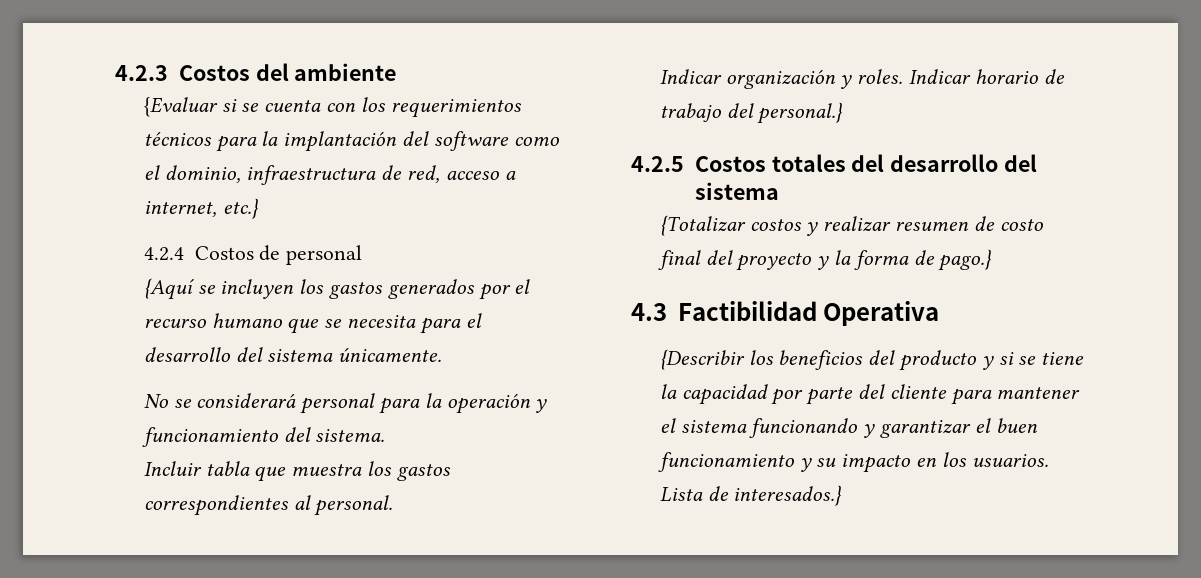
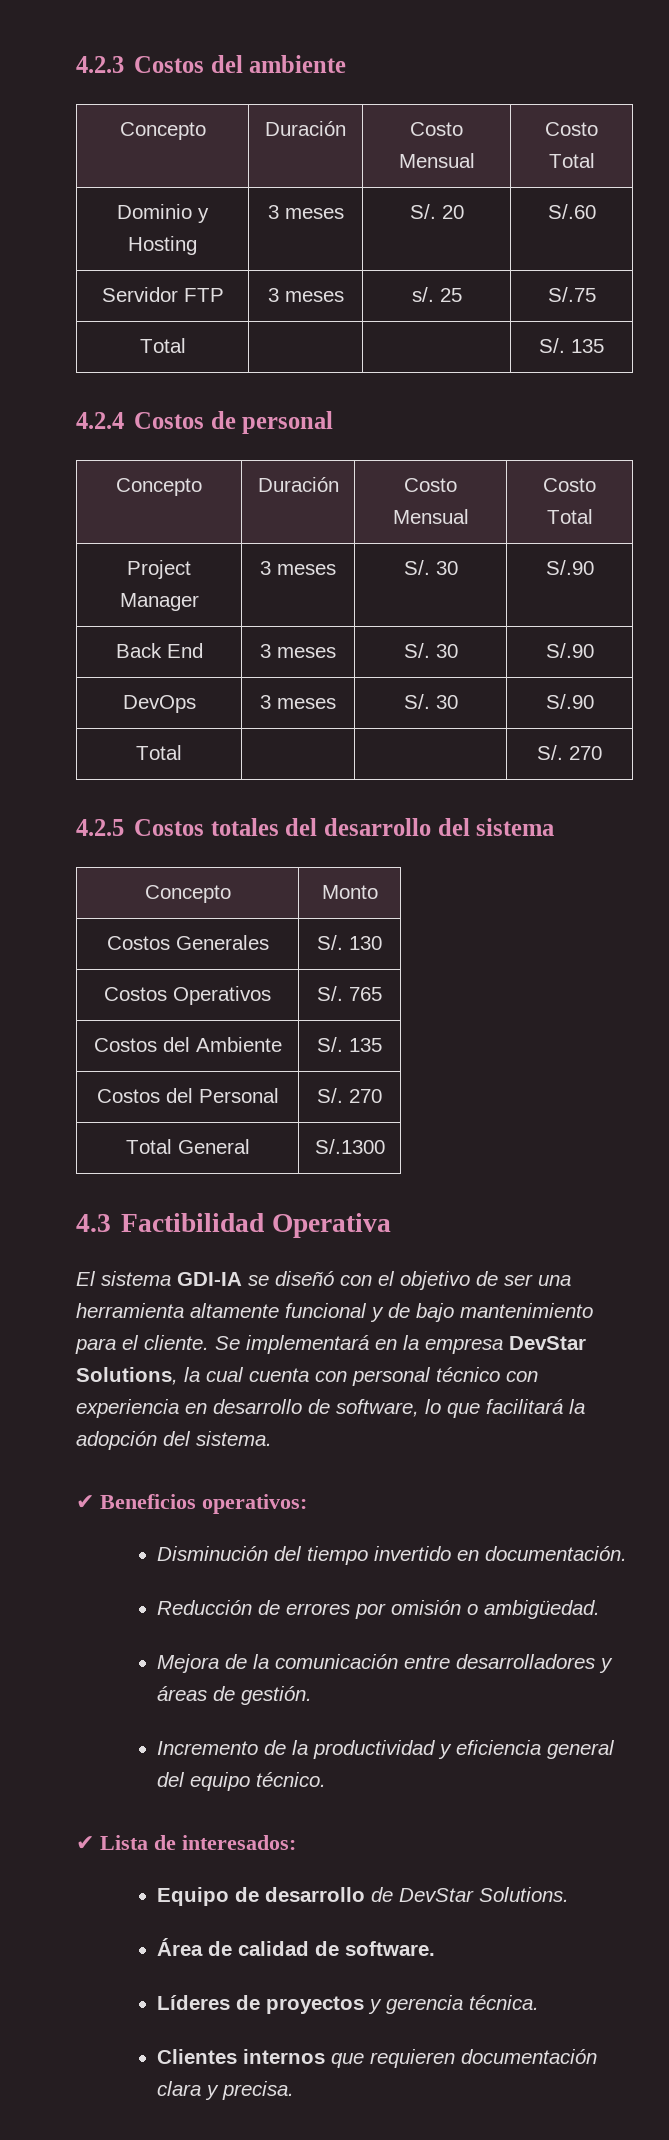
  4.2.3 Costos del ambiente
- {Evaluar si se cuenta con los requerimientos técnicos para la implantación del software como el dominio, infraestructura de red, acceso a internet, etc.}
+ Concepto | Duración | Costo Mensual | Costo Total
+ Dominio y Hosting | 3 meses | S/. 20 | S/.60
+ Servidor FTP | 3 meses | s/. 25 | S/.75
+ Total | | | S/. 135
  4.2.4 Costos de personal
- {Aquí se incluyen los gastos generados por el recurso humano que se necesita para el desarrollo del sistema únicamente.
- No se considerará personal para la operación y funcionamiento del sistema.
- Incluir tabla que muestra los gastos correspondientes al personal.
- Indicar organización y roles. Indicar horario de trabajo del personal.}
+ Concepto | Duración | Costo Mensual | Costo Total
+ Project Manager | 3 meses | S/. 30 | S/.90
+ Back End | 3 meses | S/. 30 | S/.90
+ DevOps | 3 meses | S/. 30 | S/.90
+ Total | | | S/. 270
- {Totalizar costos y realizar resumen de costo final del proyecto y la forma de pago.}
+ Concepto | Monto
+ Costos Generales | S/. 130
+ Costos Operativos | S/. 765
+ Costos del Ambiente | S/. 135
+ Costos del Personal | S/. 270
+ Total General | S/.1300
  4.3 Factibilidad Operativa
- {Describir los beneficios del producto y si se tiene la capacidad por parte del cliente para mantener el sistema funcionando y garantizar el buen funcionamiento y su impacto en los usuarios. Lista de interesados.}
+ El sistema GDI-IA se diseñó con el objetivo de ser una herramienta altamente funcional y de bajo mantenimiento para el cliente. Se implementará en la empresa DevStar Solutions, la cual cuenta con personal técnico con experiencia en desarrollo de software, lo que facilitará la adopción del sistema.
+ ✔ Beneficios operativos:
+ Disminución del tiempo invertido en documentación.
+ Reducción de errores por omisión o ambigüedad.
+ Mejora de la comunicación entre desarrolladores y áreas de gestión.
+ Incremento de la productividad y eficiencia general del equipo técnico.
+ ✔ Lista de interesados:
+ Equipo de desarrollo de DevStar Solutions.
+ Área de calidad de software.
+ Líderes de proyectos y gerencia técnica.
+ Clientes internos que requieren documentación clara y precisa.

